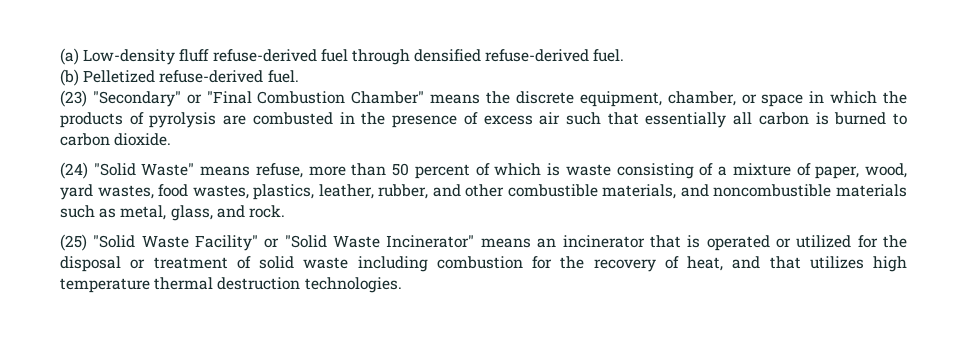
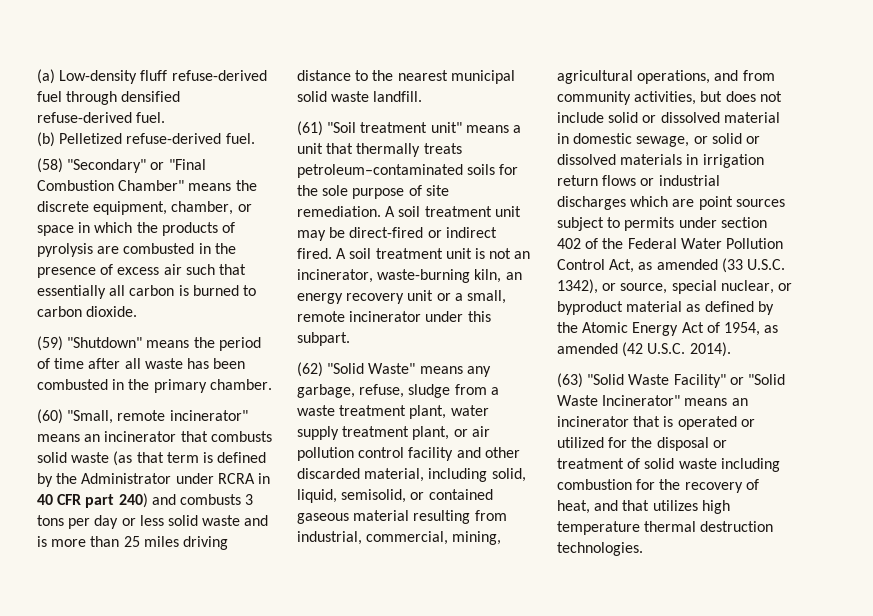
- (23) "Secondary" or "Final Combustion Chamber" means the discrete equipment, chamber, or space in which the products of pyrolysis are combusted in the presence of excess air such that essentially all carbon is burned to carbon dioxide.
+ (58) "Secondary" or "Final Combustion Chamber" means the discrete equipment, chamber, or space in which the products of pyrolysis are combusted in the presence of excess air such that essentially all carbon is burned to carbon dioxide.
- (24) "Solid Waste" means refuse, more than 50 percent of which is waste consisting of a mixture of paper, wood, yard wastes, food wastes, plastics, leather, rubber, and other combustible materials, and noncombustible materials such as metal, glass, and rock.
- (25) "Solid Waste Facility" or "Solid Waste Incinerator" means an incinerator that is operated or utilized for the disposal or treatment of solid waste including combustion for the recovery of heat, and that utilizes high temperature thermal destruction technologies.
+ (59) "Shutdown" means the period of time after all waste has been combusted in the primary chamber.
+ (60) "Small, remote incinerator" means an incinerator that combusts solid waste (as that term is defined by the Administrator under RCRA in 40 CFR part 240) and combusts 3 tons per day or less solid waste and is more than 25 miles driving distance to the nearest municipal solid waste landfill.
+ (61) "Soil treatment unit" means a unit that thermally treats petroleum–contaminated soils for the sole purpose of site remediation. A soil treatment unit may be direct-fired or indirect fired. A soil treatment unit is not an incinerator, waste-burning kiln, an energy recovery unit or a small, remote incinerator under this subpart.
+ (62) "Solid Waste" means any garbage, refuse, sludge from a waste treatment plant, water supply treatment plant, or air pollution control facility and other discarded material, including solid, liquid, semisolid, or contained gaseous material resulting from industrial, commercial, mining, agricultural operations, and from community activities, but does not include solid or dissolved material in domestic sewage, or solid or dissolved materials in irrigation return flows or industrial discharges which are point sources subject to permits under section 402 of the Federal Water Pollution Control Act, as amended (33 U.S.C. 1342), or source, special nuclear, or byproduct material as defined by the Atomic Energy Act of 1954, as amended (42 U.S.C. 2014).
+ (63) "Solid Waste Facility" or "Solid Waste Incinerator" means an incinerator that is operated or utilized for the disposal or treatment of solid waste including combustion for the recovery of heat, and that utilizes high temperature thermal destruction technologies.

